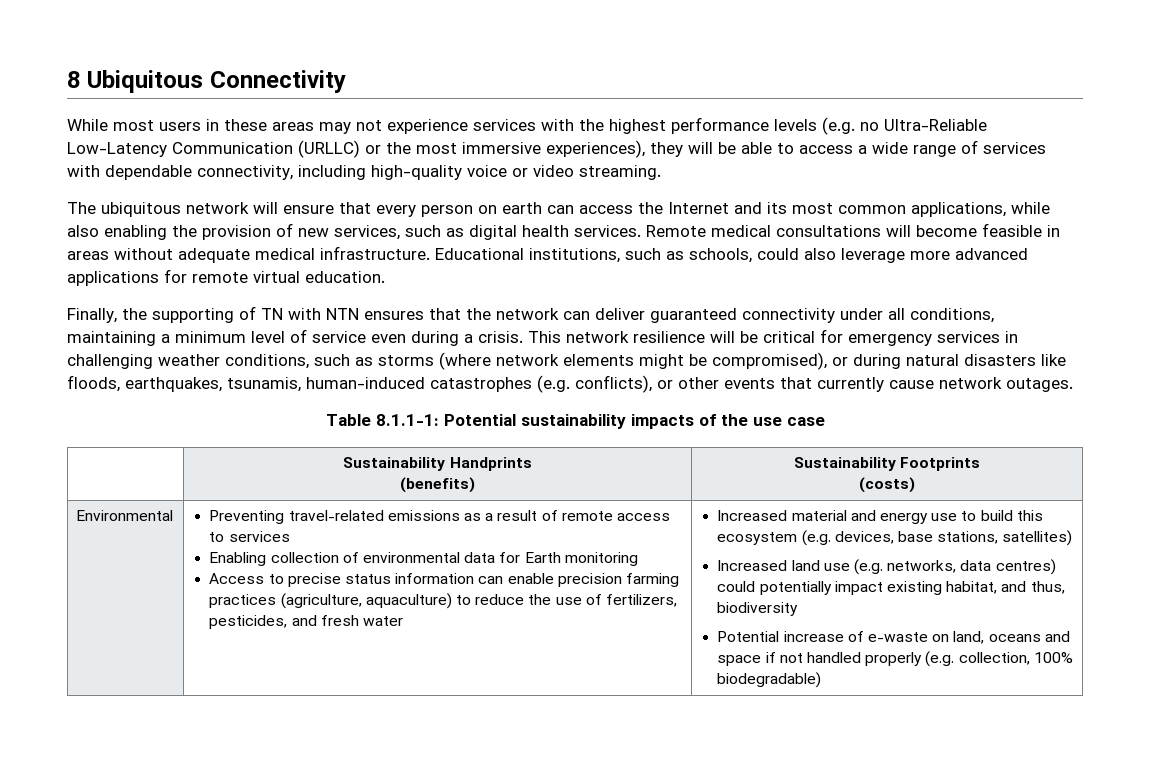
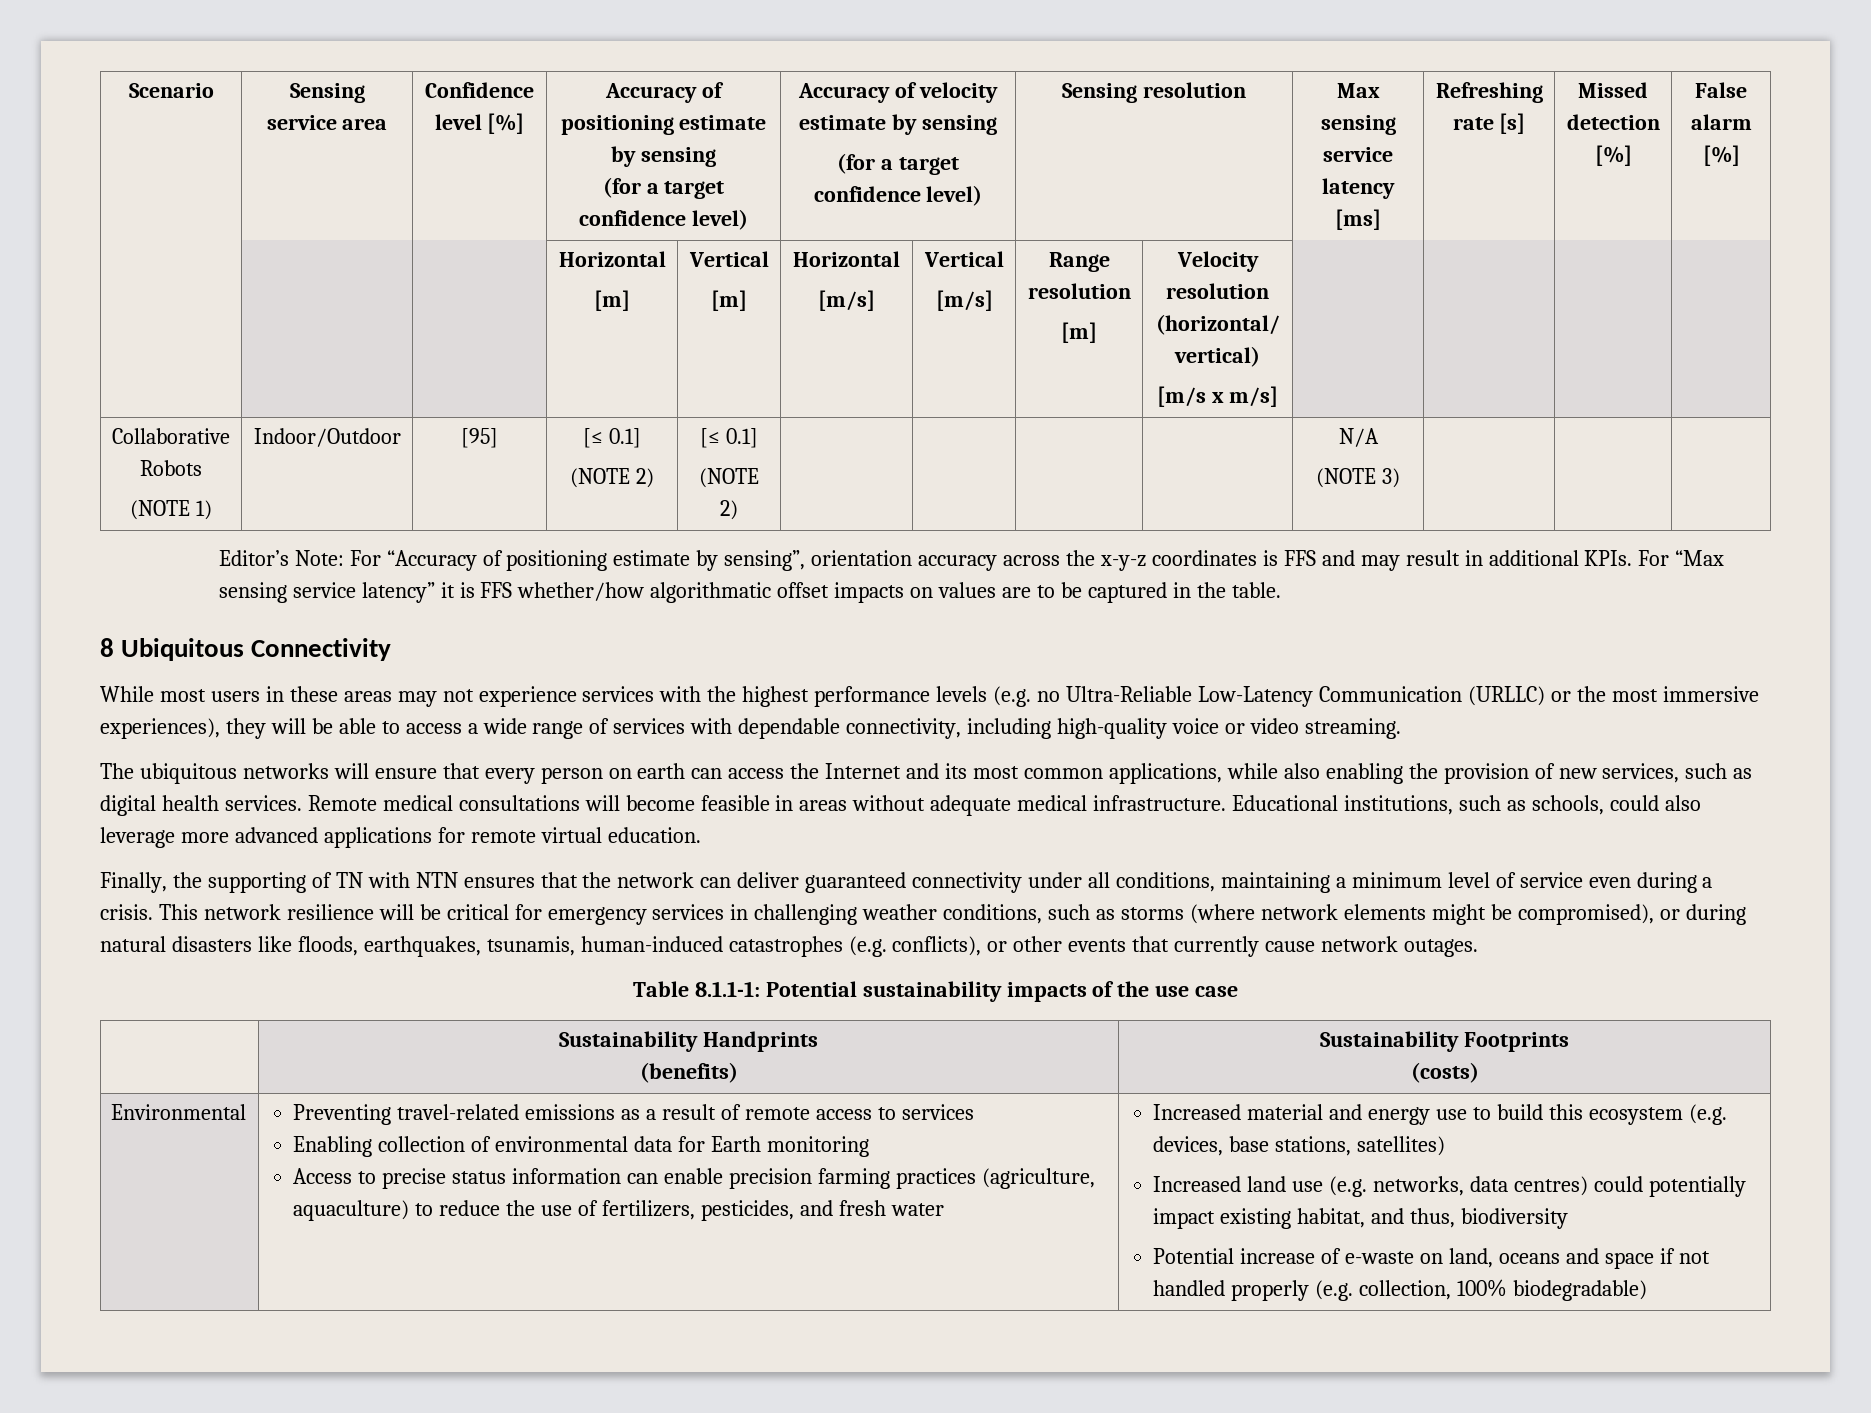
+ Scenario | Sensing service area | Confidence level [%] | Accuracy of positioning estimate by sensing
+ (for a target confidence level) | Accuracy of velocity estimate by sensing
+ (for a target confidence level) | Sensing resolution | Max sensing service latency [ms] | Refreshing rate [s] | Missed detection [%] | False alarm [%]
+ | | | Horizontal
+ [m] | Vertical
+ [m] | Horizontal
+ [m/s] | Vertical
+ [m/s] | Range resolution
+ [m] | Velocity resolution (horizontal/ vertical)
+ [m/s x m/s] | | | |
+ Collaborative Robots
+ (NOTE 1) | Indoor/Outdoor | [95] | [≤ 0.1]
+ (NOTE 2) | [≤ 0.1]
+ (NOTE 2) | | | | | N/A
+ (NOTE 3) | | |
+ Editor’s Note: For “Accuracy of positioning estimate by sensing”, orientation accuracy across the x-y-z coordinates is FFS and may result in additional KPIs. For “Max sensing service latency” it is FFS whether/how algorithmatic offset impacts on values are to be captured in the table.
- The ubiquitous network will ensure that every person on earth can access the Internet and its most common applications, while also enabling the provision of new services, such as digital health services.
+ The ubiquitous networks will ensure that every person on earth can access the Internet and its most common applications, while also enabling the provision of new services, such as digital health services.

